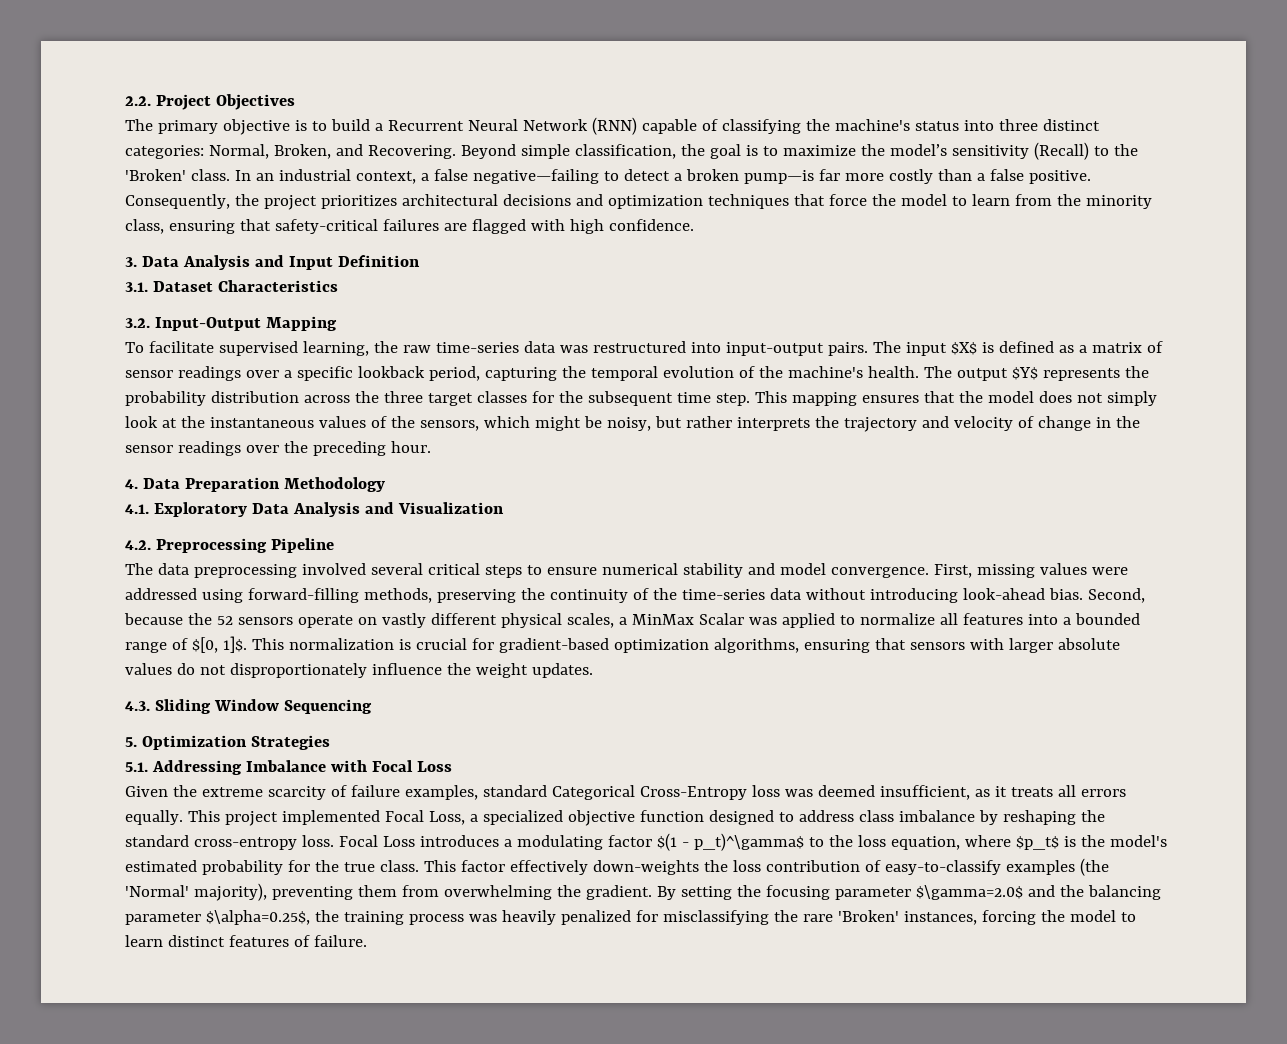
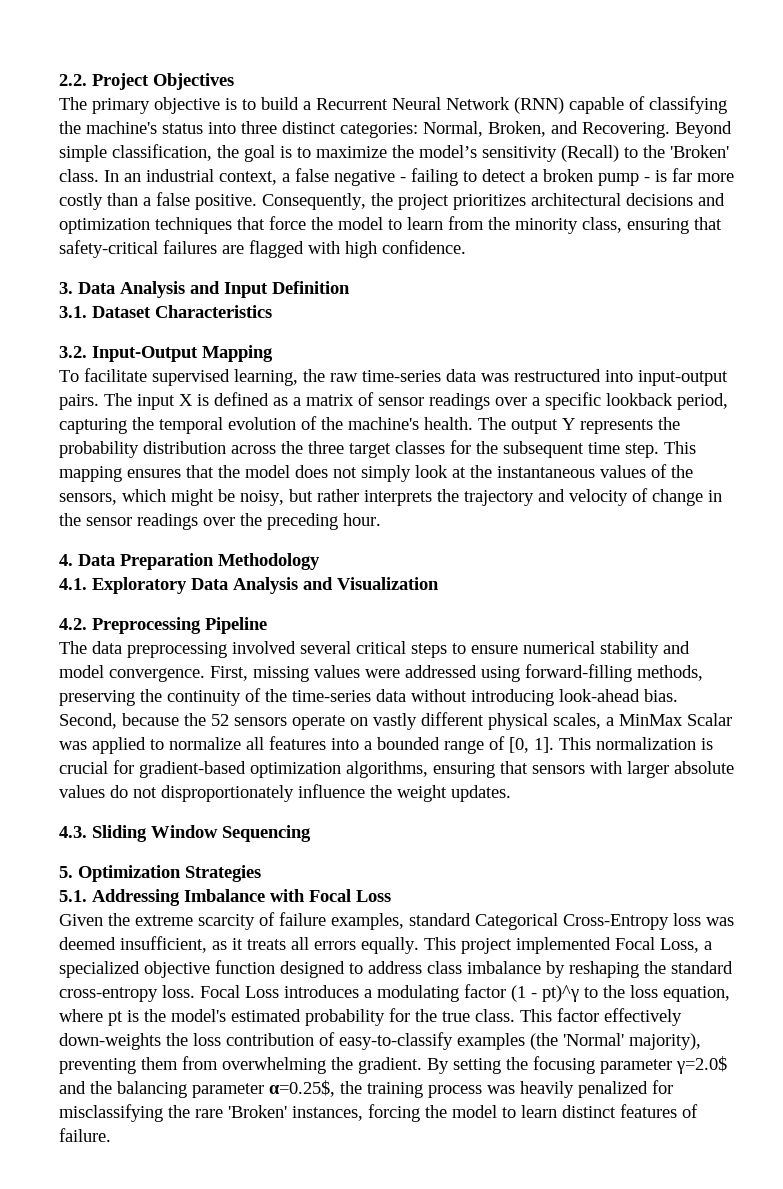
- In an industrial context, a false negative—failing to detect a broken pump—is far more costly than a false positive.
+ In an industrial context, a false negative - failing to detect a broken pump - is far more costly than a false positive.
- The input $X$ is defined as a matrix of sensor readings over a specific lookback period, capturing the temporal evolution of the machine's health.
+ The input X is defined as a matrix of sensor readings over a specific lookback period, capturing the temporal evolution of the machine's health.
- The output $Y$ represents the probability distribution across the three target classes for the subsequent time step.
+ The output Y represents the probability distribution across the three target classes for the subsequent time step.
- Second, because the 52 sensors operate on vastly different physical scales, a MinMax Scalar was applied to normalize all features into a bounded range of $[0, 1]$.
+ Second, because the 52 sensors operate on vastly different physical scales, a MinMax Scalar was applied to normalize all features into a bounded range of [0, 1].
- Focal Loss introduces a modulating factor $(1 - p_t)^\gamma$ to the loss equation, where $p_t$ is the model's estimated probability for the true class.
+ Focal Loss introduces a modulating factor (1 - pt)^γ to the loss equation, where pt is the model's estimated probability for the true class.
- By setting the focusing parameter $\gamma=2.0$ and the balancing parameter $\alpha=0.25$, the training process was heavily penalized for misclassifying the rare 'Broken' instances, forcing the model to learn distinct features of failure.
+ By setting the focusing parameter γ=2.0$ and the balancing parameter α=0.25$, the training process was heavily penalized for misclassifying the rare 'Broken' instances, forcing the model to learn distinct features of failure.

